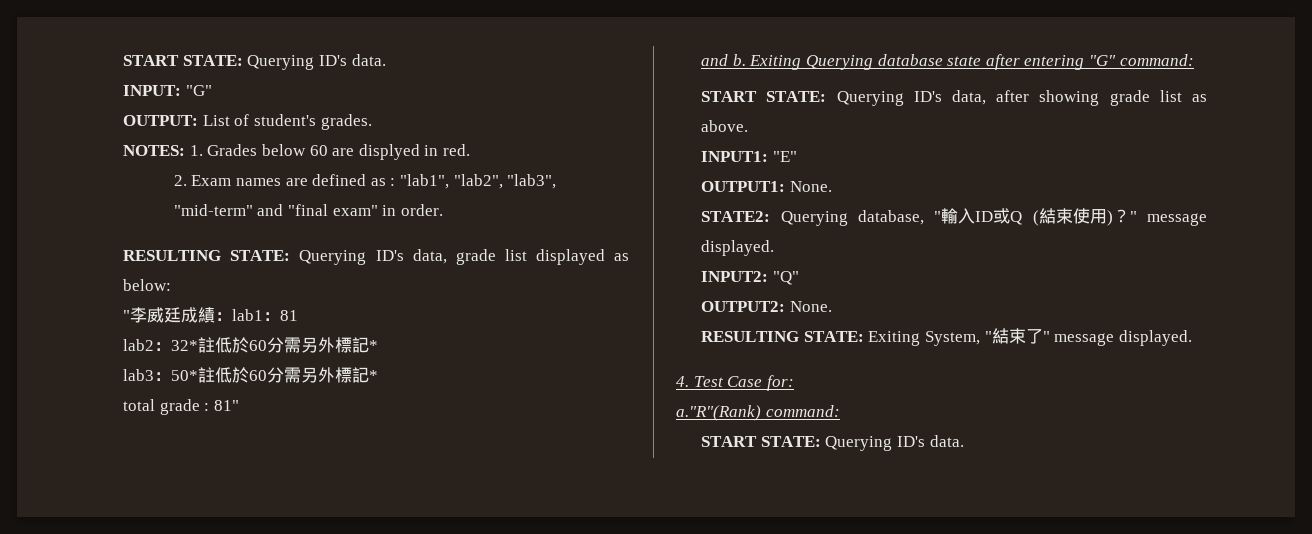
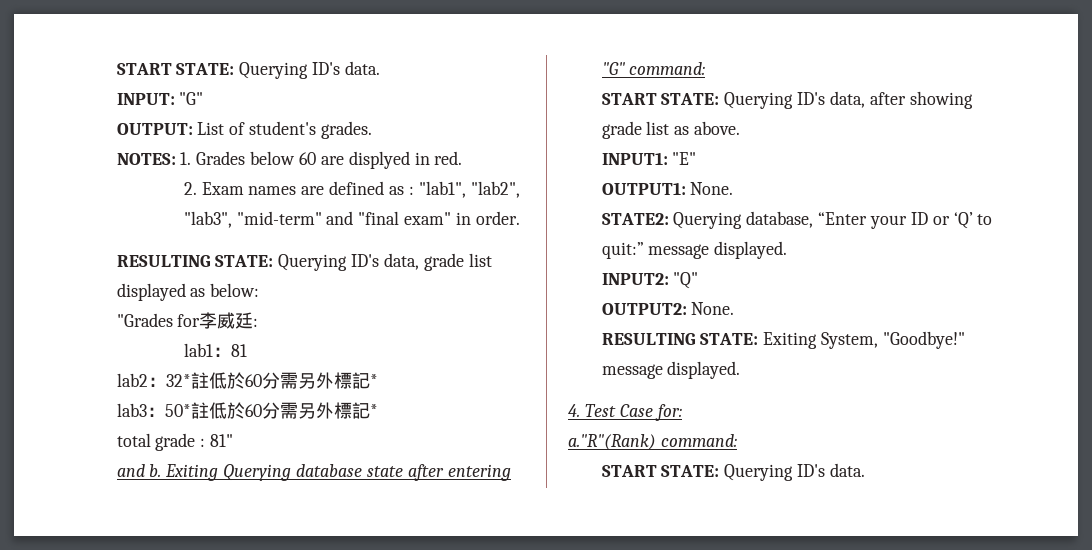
- "李威廷成績：lab1：81
+ "Grades for李威廷:
+ lab1：81
- STATE2: Querying database, "輸入ID或Q (結束使用)？" message displayed.
+ STATE2: Querying database, “Enter your ID or ‘Q’ to quit:” message displayed.
- RESULTING STATE: Exiting System, "結束了" message displayed.
+ RESULTING STATE: Exiting System, "Goodbye!" message displayed.

